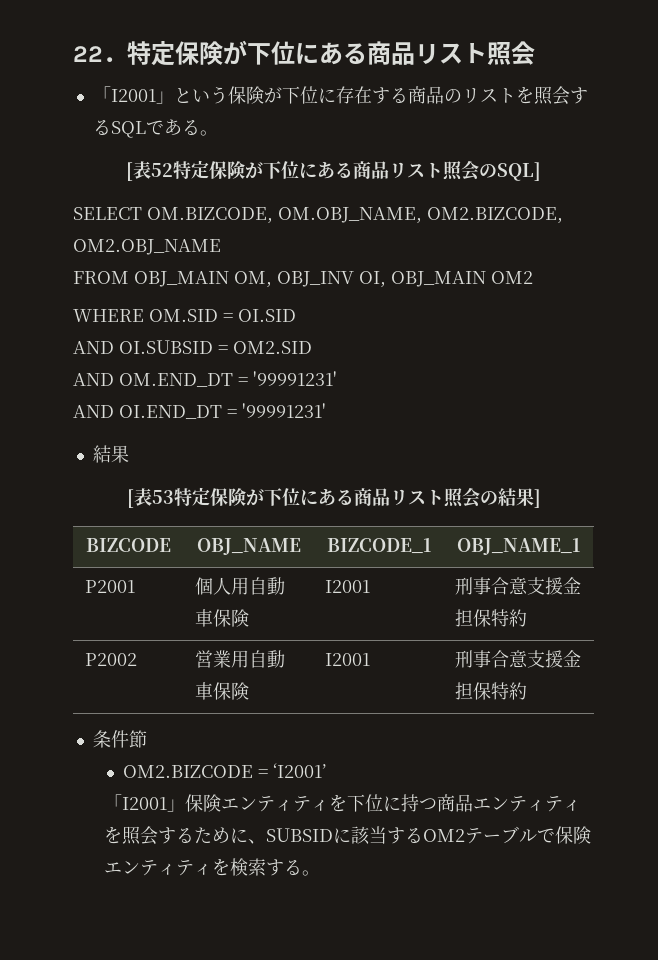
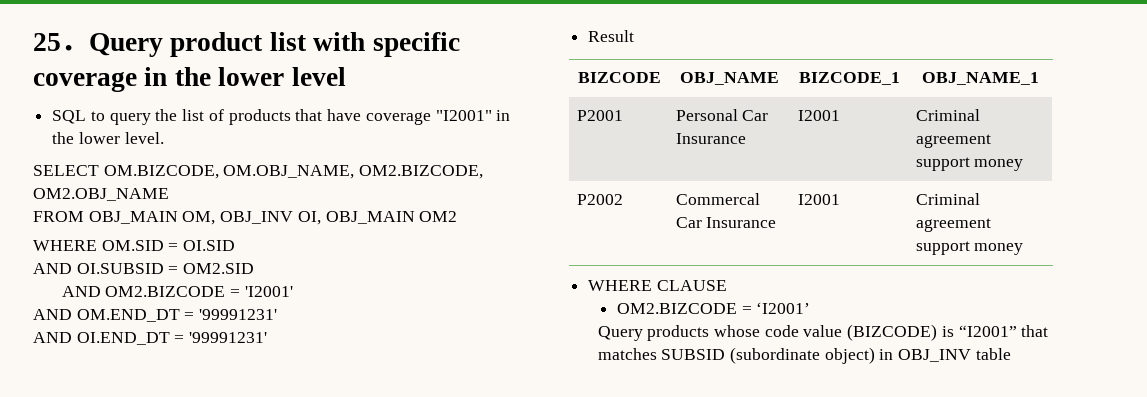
- 22．特定保険が下位にある商品リスト照会
- 「I2001」という保険が下位に存在する商品のリストを照会するSQLである。
- [表52特定保険が下位にある商品リスト照会のSQL]
+ 25．Query product list with specific coverage in the lower level
+ SQL to query the list of products that have coverage "I2001" in the lower level.
+ AND OM2.BIZCODE = 'I2001'
  AND OI.END_DT = '99991231'
- 結果
- [表53特定保険が下位にある商品リスト照会の結果]
+ Result
- P2001 | 個人用自動車保険 | I2001 | 刑事合意支援金担保特約
- P2002 | 営業用自動車保険 | I2001 | 刑事合意支援金担保特約
- 条件節
+ P2001 | Personal Car Insurance | I2001 | Criminal agreement support money
+ P2002 | Commercal Car Insurance | I2001 | Criminal agreement support money
+ WHERE CLAUSE
  OM2.BIZCODE = ‘I2001’
- 「I2001」保険エンティティを下位に持つ商品エンティティを照会するために、SUBSIDに該当するOM2テーブルで保険エンティティを検索する。
+ Query products whose code value (BIZCODE) is “I2001” that matches SUBSID (subordinate object) in OBJ_INV table

